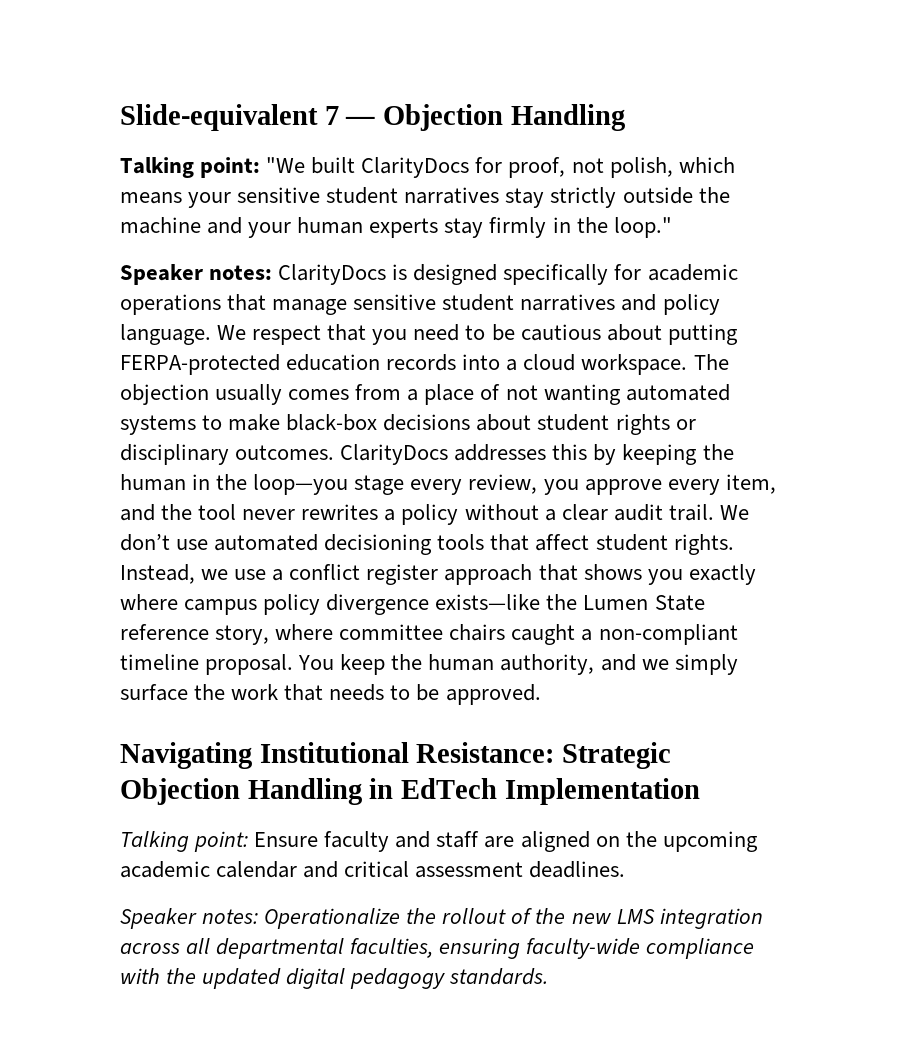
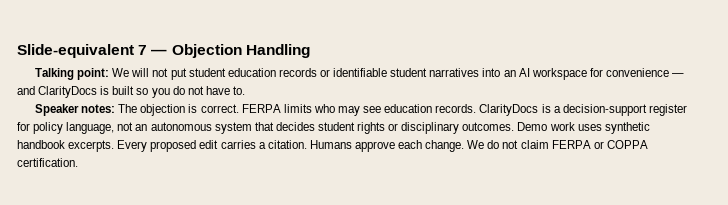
- Talking point: "We built ClarityDocs for proof, not polish, which means your sensitive student narratives stay strictly outside the machine and your human experts stay firmly in the loop."
- Speaker notes: ClarityDocs is designed specifically for academic operations that manage sensitive student narratives and policy language. We respect that you need to be cautious about putting FERPA-protected education records into a cloud workspace. The objection usually comes from a place of not wanting automated systems to make black-box decisions about student rights or disciplinary outcomes.
+ Talking point: We will not put student education records or identifiable student narratives into an AI workspace for convenience — and ClarityDocs is built so you do not have to.
+ Speaker notes: The objection is correct. FERPA limits who may see education records. ClarityDocs is a decision-support register for policy language, not an autonomous system that decides student rights or disciplinary outcomes.
- ClarityDocs addresses this by keeping the human in the loop—you stage every review, you approve every item, and the tool never rewrites a policy without a clear audit trail. We don’t use automated decisioning tools that affect student rights. Instead, we use a conflict register approach that shows you exactly where campus policy divergence exists—like the Lumen State reference story, where committee chairs caught a non-compliant timeline proposal. You keep the human authority, and we simply surface the work that needs to be approved.
- Navigating Institutional Resistance: Strategic Objection Handling in EdTech Implementation
- Talking point: Ensure faculty and staff are aligned on the upcoming academic calendar and critical assessment deadlines.
- Speaker notes: Operationalize the rollout of the new LMS integration across all departmental faculties, ensuring faculty-wide compliance with the updated digital pedagogy standards.
+ Demo work uses synthetic handbook excerpts. Every proposed edit carries a citation. Humans approve each change. We do not claim FERPA or COPPA certification.

